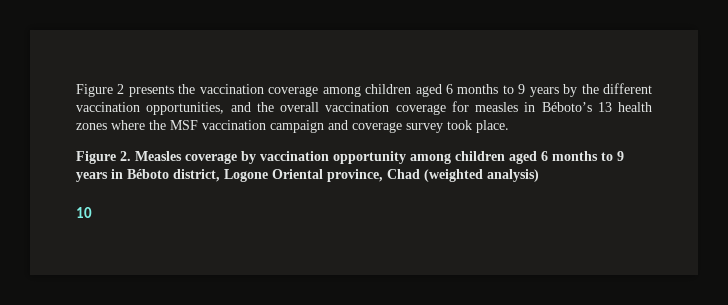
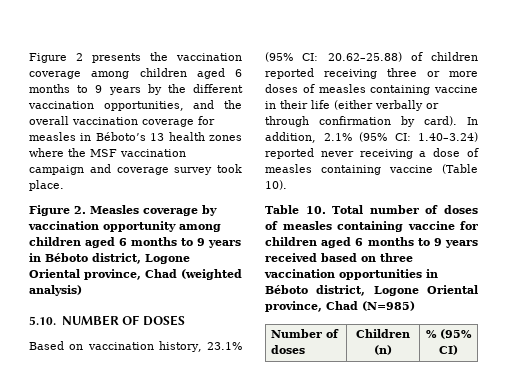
- 10
+ 5.10. NUMBER OF DOSES
+ Based on vaccination history, 23.1% (95% CI: 20.62–25.88) of children reported receiving three or more doses of measles containing vaccine in their life (either verbally or through confirmation by card). In addition, 2.1% (95% CI: 1.40–3.24) reported never receiving a dose of measles containing vaccine (Table 10).
+ Table 10. Total number of doses of measles containing vaccine for children aged 6 months to 9 years received based on three vaccination opportunities in Béboto district, Logone Oriental province, Chad (N=985)
+ Number of doses | Children (n) | % (95% CI)

